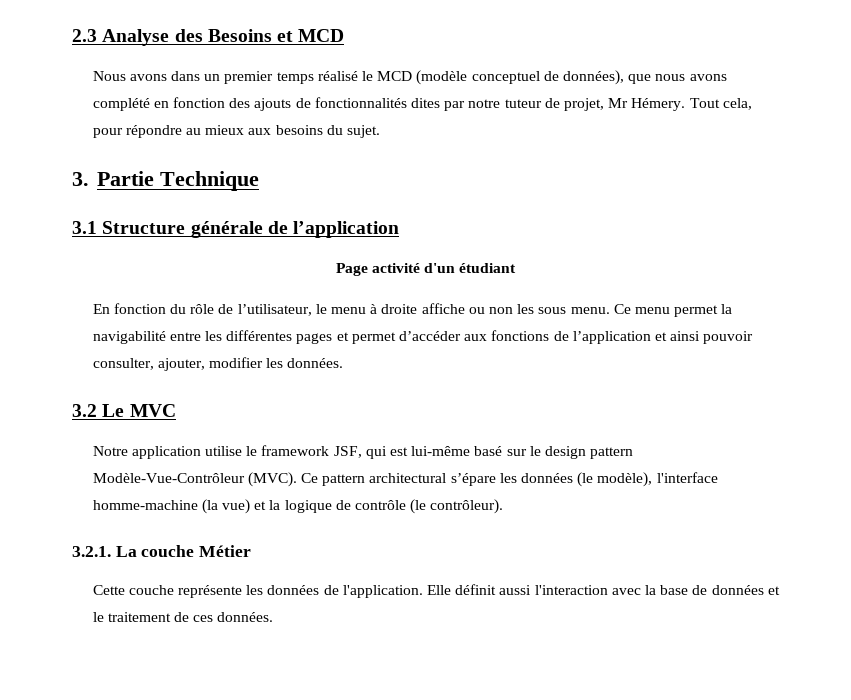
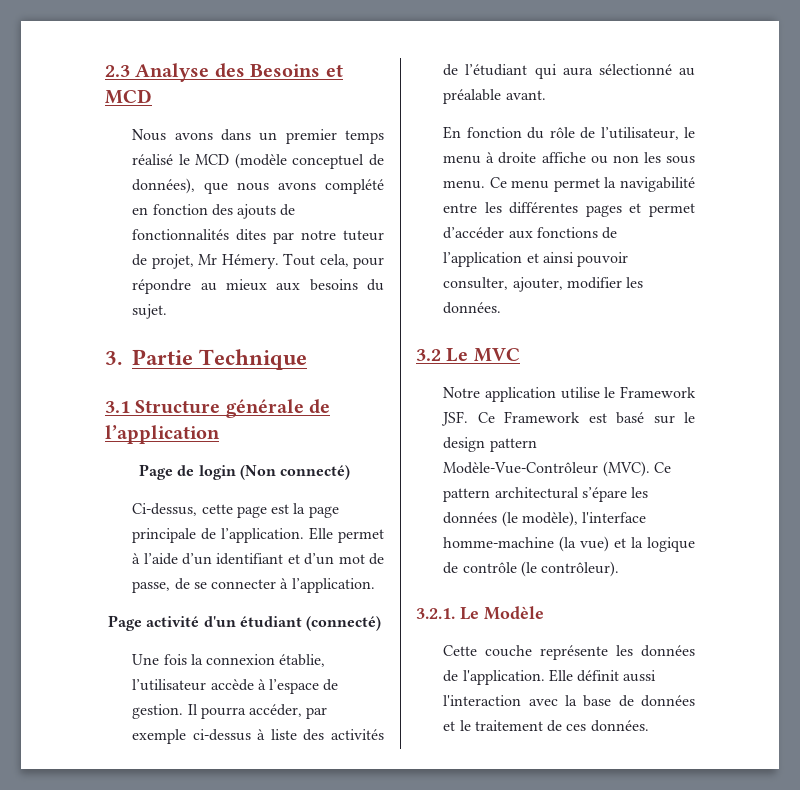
- Page activité d'un étudiant
+ Page de login (Non connecté)
+ Ci-dessus, cette page est la page principale de l’application. Elle permet à l’aide d’un identifiant et d’un mot de passe, de se connecter à l’application.
+ Page activité d'un étudiant (connecté)
+ Une fois la connexion établie, l’utilisateur accède à l’espace de gestion. Il pourra accéder, par exemple ci-dessus à liste des activités de l’étudiant qui aura sélectionné au préalable avant.
- Notre application utilise le framework JSF, qui est lui-même basé sur le design pattern Modèle-Vue-Contrôleur (MVC).
+ Notre application utilise le Framework JSF. Ce Framework est basé sur le design pattern Modèle-Vue-Contrôleur (MVC).
- 3.2.1. La couche Métier
+ 3.2.1. Le Modèle

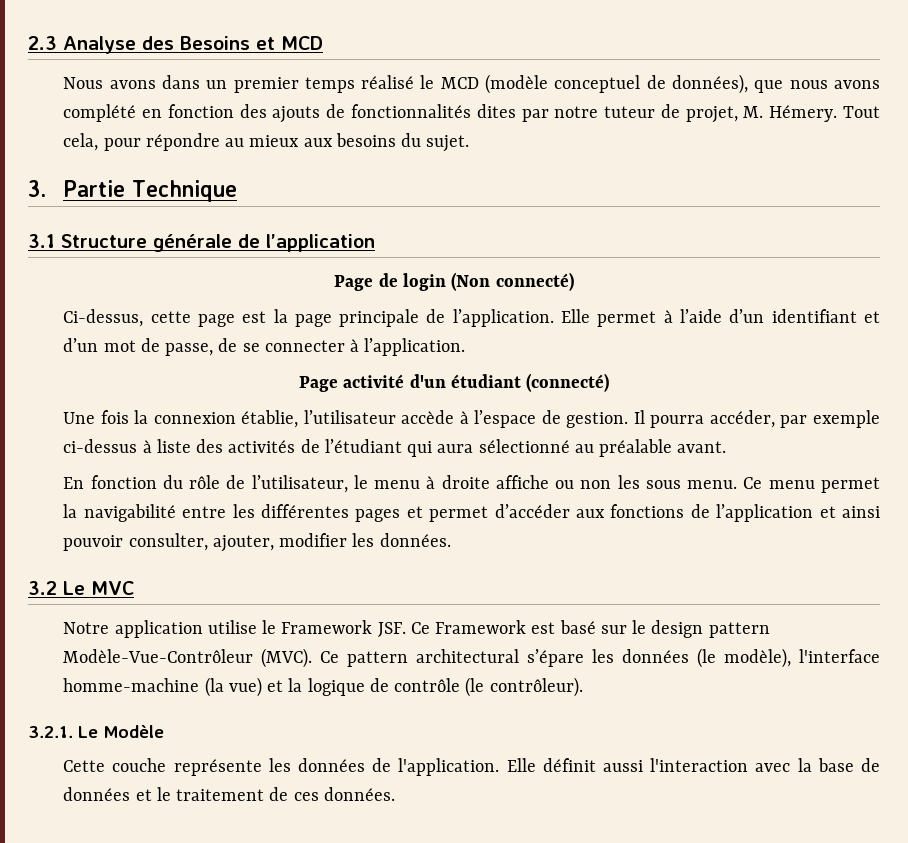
- Nous avons dans un premier temps réalisé le MCD (modèle conceptuel de données), que nous avons complété en fonction des ajouts de fonctionnalités dites par notre tuteur de projet, Mr Hémery.
+ Nous avons dans un premier temps réalisé le MCD (modèle conceptuel de données), que nous avons complété en fonction des ajouts de fonctionnalités dites par notre tuteur de projet, M. Hémery.

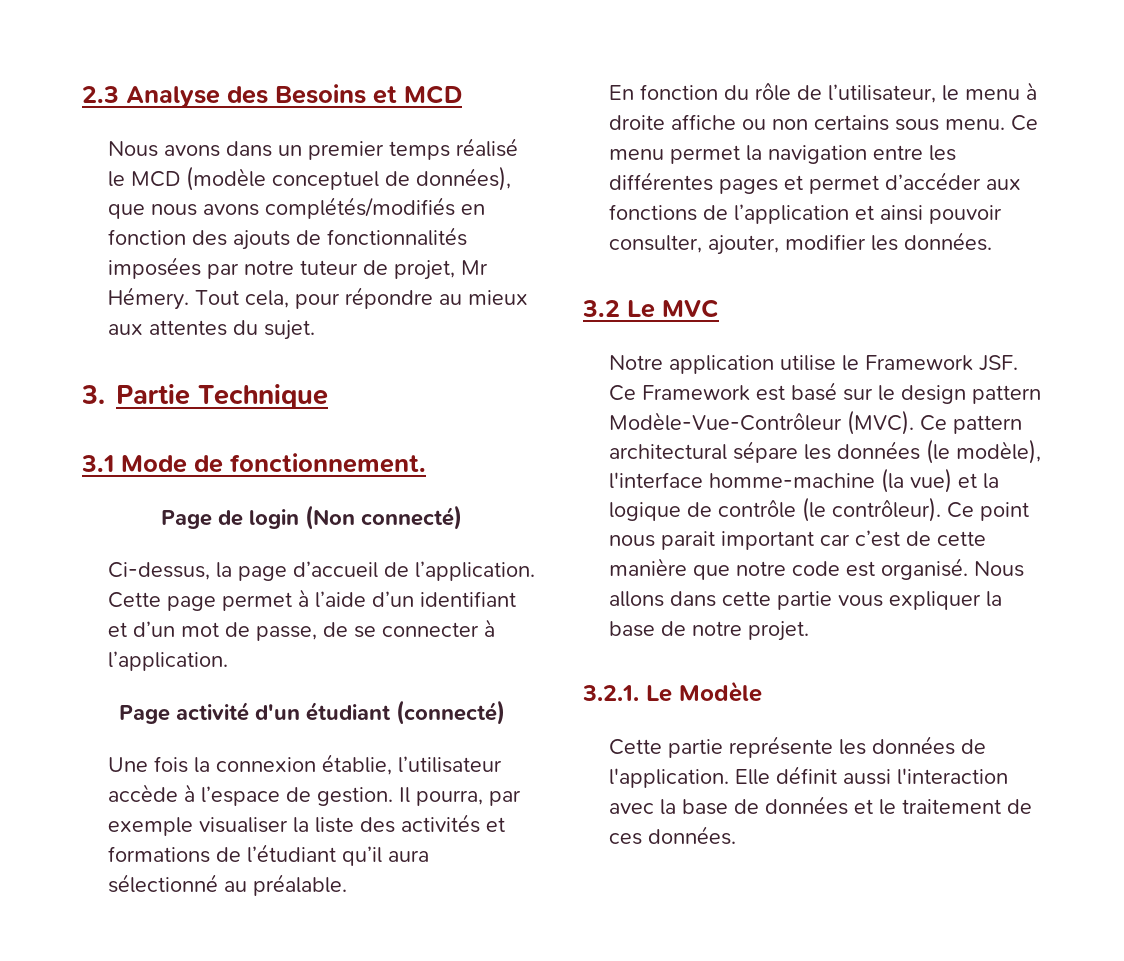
- Nous avons dans un premier temps réalisé le MCD (modèle conceptuel de données), que nous avons complété en fonction des ajouts de fonctionnalités dites par notre tuteur de projet, M. Hémery.
+ Nous avons dans un premier temps réalisé le MCD (modèle conceptuel de données), que nous avons complétés/modifiés en fonction des ajouts de fonctionnalités imposées par notre tuteur de projet, Mr Hémery.
- Tout cela, pour répondre au mieux aux besoins du sujet.
+ Tout cela, pour répondre au mieux aux attentes du sujet.
- 3.1 Structure générale de l’application
+ 3.1 Mode de fonctionnement.
- Ci-dessus, cette page est la page principale de l’application. Elle permet à l’aide d’un identifiant et d’un mot de passe, de se connecter à l’application.
+ Ci-dessus, la page d’accueil de l’application. Cette page permet à l’aide d’un identifiant et d’un mot de passe, de se connecter à l’application.
- Il pourra accéder, par exemple ci-dessus à liste des activités de l’étudiant qui aura sélectionné au préalable avant.
+ Il pourra, par exemple visualiser la liste des activités et formations de l’étudiant qu’il aura sélectionné au préalable.
- En fonction du rôle de l’utilisateur, le menu à droite affiche ou non les sous menu.
+ En fonction du rôle de l’utilisateur, le menu à droite affiche ou non certains sous menu.
- Ce menu permet la navigabilité entre les différentes pages et permet d’accéder aux fonctions de l’application et ainsi pouvoir consulter, ajouter, modifier les données.
+ Ce menu permet la navigation entre les différentes pages et permet d’accéder aux fonctions de l’application et ainsi pouvoir consulter, ajouter, modifier les données.
- Ce pattern architectural s’épare les données (le modèle), l'interface homme-machine (la vue) et la logique de contrôle (le contrôleur).
+ Ce pattern architectural sépare les données (le modèle), l'interface homme-machine (la vue) et la logique de contrôle (le contrôleur). Ce point nous parait important car c’est de cette manière que notre code est organisé. Nous allons dans cette partie vous expliquer la base de notre projet.
- Cette couche représente les données de l'application.
+ Cette partie représente les données de l'application.

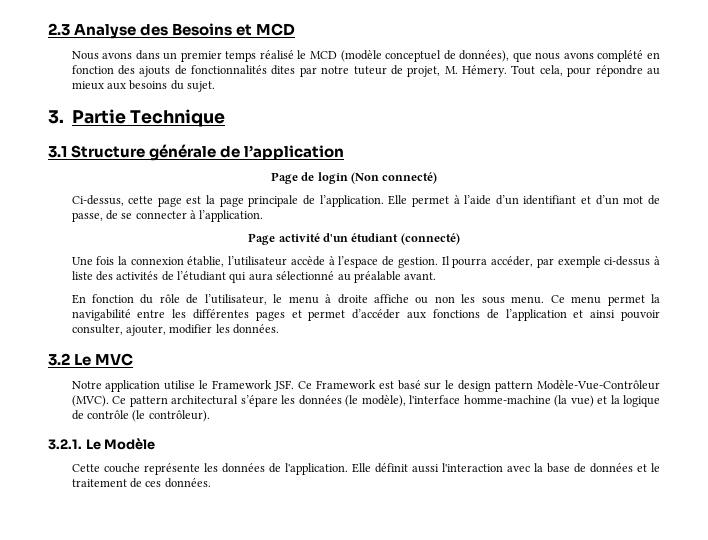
- Nous avons dans un premier temps réalisé le MCD (modèle conceptuel de données), que nous avons complétés/modifiés en fonction des ajouts de fonctionnalités imposées par notre tuteur de projet, Mr Hémery.
+ Nous avons dans un premier temps réalisé le MCD (modèle conceptuel de données), que nous avons complété en fonction des ajouts de fonctionnalités dites par notre tuteur de projet, M. Hémery.
- Tout cela, pour répondre au mieux aux attentes du sujet.
+ Tout cela, pour répondre au mieux aux besoins du sujet.
- 3.1 Mode de fonctionnement.
+ 3.1 Structure générale de l’application
- Ci-dessus, la page d’accueil de l’application. Cette page permet à l’aide d’un identifiant et d’un mot de passe, de se connecter à l’application.
+ Ci-dessus, cette page est la page principale de l’application. Elle permet à l’aide d’un identifiant et d’un mot de passe, de se connecter à l’application.
- Il pourra, par exemple visualiser la liste des activités et formations de l’étudiant qu’il aura sélectionné au préalable.
+ Il pourra accéder, par exemple ci-dessus à liste des activités de l’étudiant qui aura sélectionné au préalable avant.
- En fonction du rôle de l’utilisateur, le menu à droite affiche ou non certains sous menu.
+ En fonction du rôle de l’utilisateur, le menu à droite affiche ou non les sous menu.
- Ce menu permet la navigation entre les différentes pages et permet d’accéder aux fonctions de l’application et ainsi pouvoir consulter, ajouter, modifier les données.
+ Ce menu permet la navigabilité entre les différentes pages et permet d’accéder aux fonctions de l’application et ainsi pouvoir consulter, ajouter, modifier les données.
- Ce pattern architectural sépare les données (le modèle), l'interface homme-machine (la vue) et la logique de contrôle (le contrôleur). Ce point nous parait important car c’est de cette manière que notre code est organisé. Nous allons dans cette partie vous expliquer la base de notre projet.
+ Ce pattern architectural s’épare les données (le modèle), l'interface homme-machine (la vue) et la logique de contrôle (le contrôleur).
- Cette partie représente les données de l'application.
+ Cette couche représente les données de l'application.

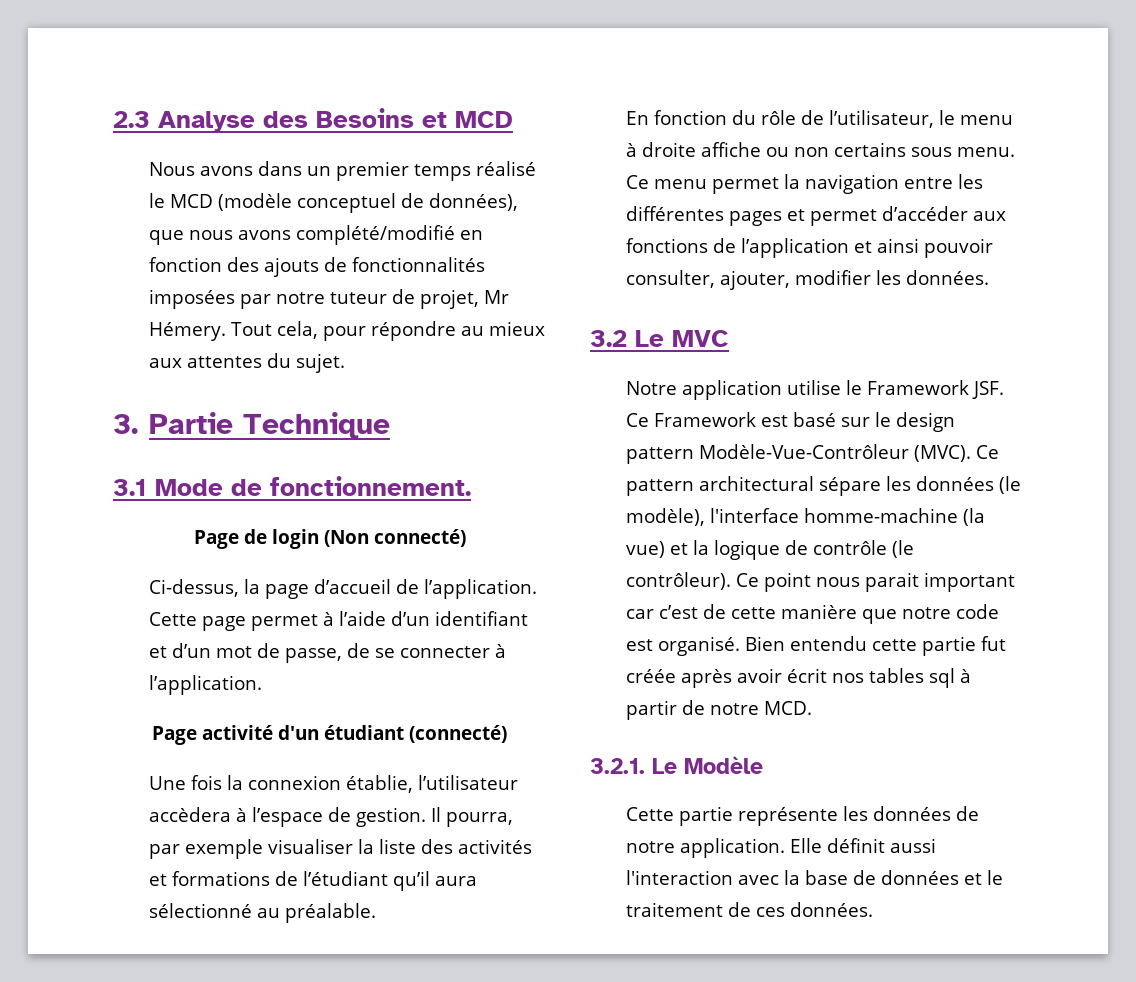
- Nous avons dans un premier temps réalisé le MCD (modèle conceptuel de données), que nous avons complété en fonction des ajouts de fonctionnalités dites par notre tuteur de projet, M. Hémery.
+ Nous avons dans un premier temps réalisé le MCD (modèle conceptuel de données), que nous avons complété/modifié en fonction des ajouts de fonctionnalités imposées par notre tuteur de projet, Mr Hémery.
- Tout cela, pour répondre au mieux aux besoins du sujet.
+ Tout cela, pour répondre au mieux aux attentes du sujet.
- 3.1 Structure générale de l’application
+ 3.1 Mode de fonctionnement.
- Ci-dessus, cette page est la page principale de l’application. Elle permet à l’aide d’un identifiant et d’un mot de passe, de se connecter à l’application.
+ Ci-dessus, la page d’accueil de l’application. Cette page permet à l’aide d’un identifiant et d’un mot de passe, de se connecter à l’application.
- Une fois la connexion établie, l’utilisateur accède à l’espace de gestion.
+ Une fois la connexion établie, l’utilisateur accèdera à l’espace de gestion.
- Il pourra accéder, par exemple ci-dessus à liste des activités de l’étudiant qui aura sélectionné au préalable avant.
+ Il pourra, par exemple visualiser la liste des activités et formations de l’étudiant qu’il aura sélectionné au préalable.
- En fonction du rôle de l’utilisateur, le menu à droite affiche ou non les sous menu.
+ En fonction du rôle de l’utilisateur, le menu à droite affiche ou non certains sous menu.
- Ce menu permet la navigabilité entre les différentes pages et permet d’accéder aux fonctions de l’application et ainsi pouvoir consulter, ajouter, modifier les données.
+ Ce menu permet la navigation entre les différentes pages et permet d’accéder aux fonctions de l’application et ainsi pouvoir consulter, ajouter, modifier les données.
- Ce pattern architectural s’épare les données (le modèle), l'interface homme-machine (la vue) et la logique de contrôle (le contrôleur).
+ Ce pattern architectural sépare les données (le modèle), l'interface homme-machine (la vue) et la logique de contrôle (le contrôleur). Ce point nous parait important car c’est de cette manière que notre code est organisé. Bien entendu cette partie fut créée après avoir écrit nos tables sql à partir de notre MCD.
- Cette couche représente les données de l'application.
+ Cette partie représente les données de notre application.

